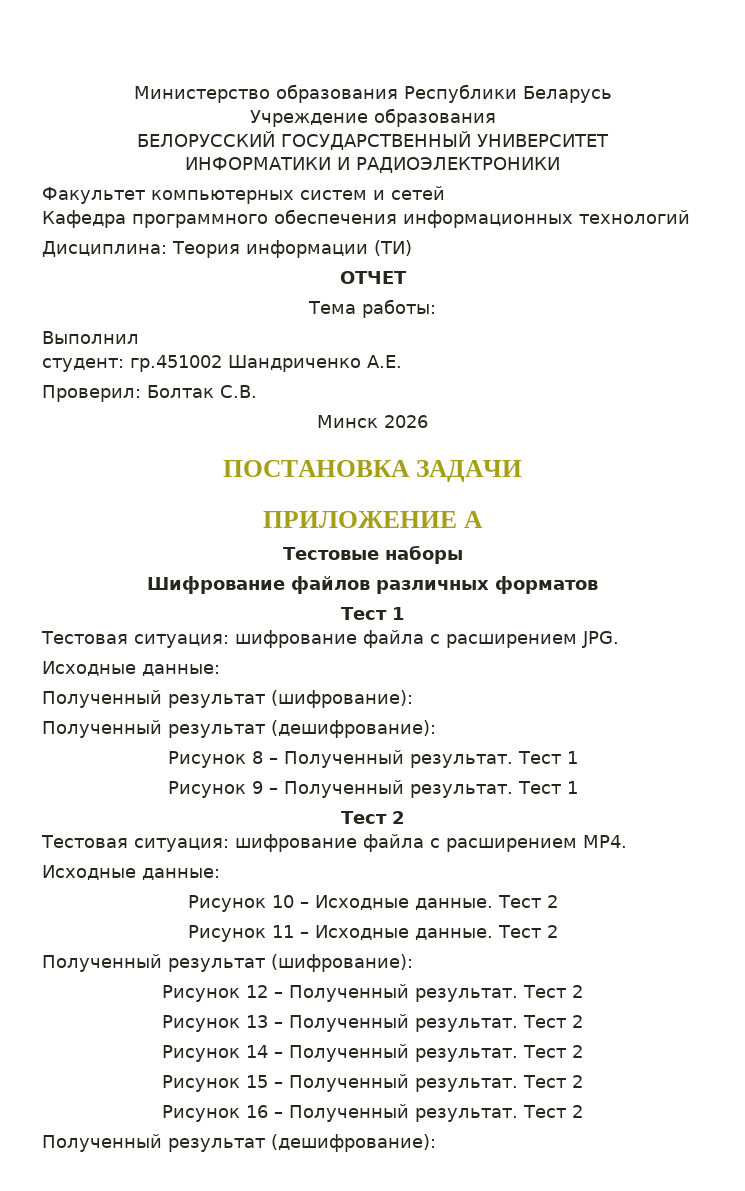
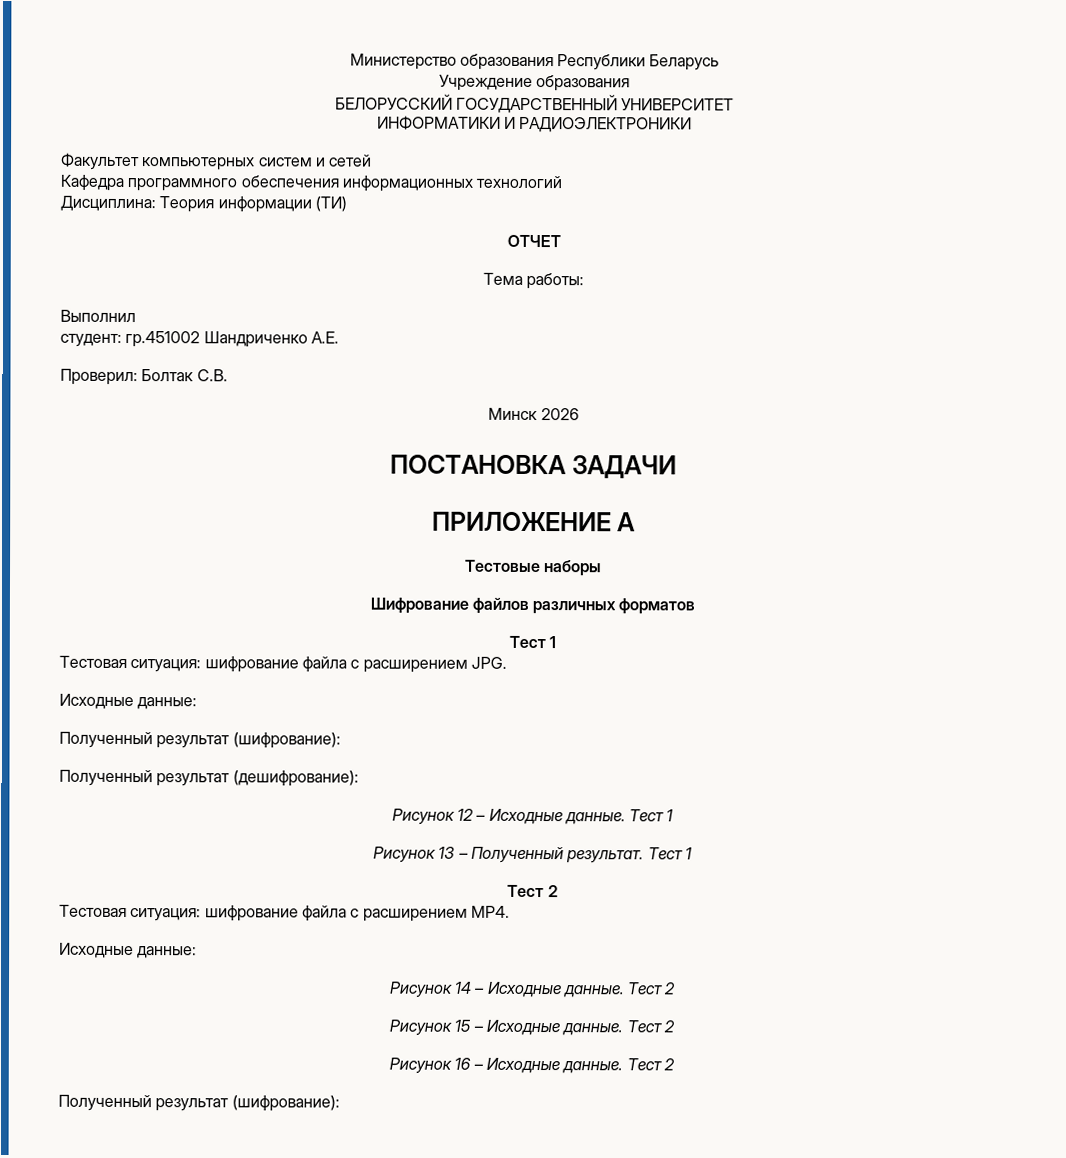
- Рисунок 8 – Полученный результат.
+ Рисунок 12 – Исходные данные.
- Рисунок 9 – Полученный результат.
+ Рисунок 13 – Полученный результат.
- Рисунок 10 – Исходные данные. Тест 2
- Рисунок 11 – Исходные данные.
+ Рисунок 14 – Исходные данные. Тест 2
+ Рисунок 15 – Исходные данные. Тест 2
+ Рисунок 16 – Исходные данные.
- Рисунок 12 – Полученный результат. Тест 2
- Рисунок 13 – Полученный результат. Тест 2
- Рисунок 14 – Полученный результат. Тест 2
- Рисунок 15 – Полученный результат. Тест 2
- Рисунок 16 – Полученный результат. Тест 2
- Полученный результат (дешифрование):

